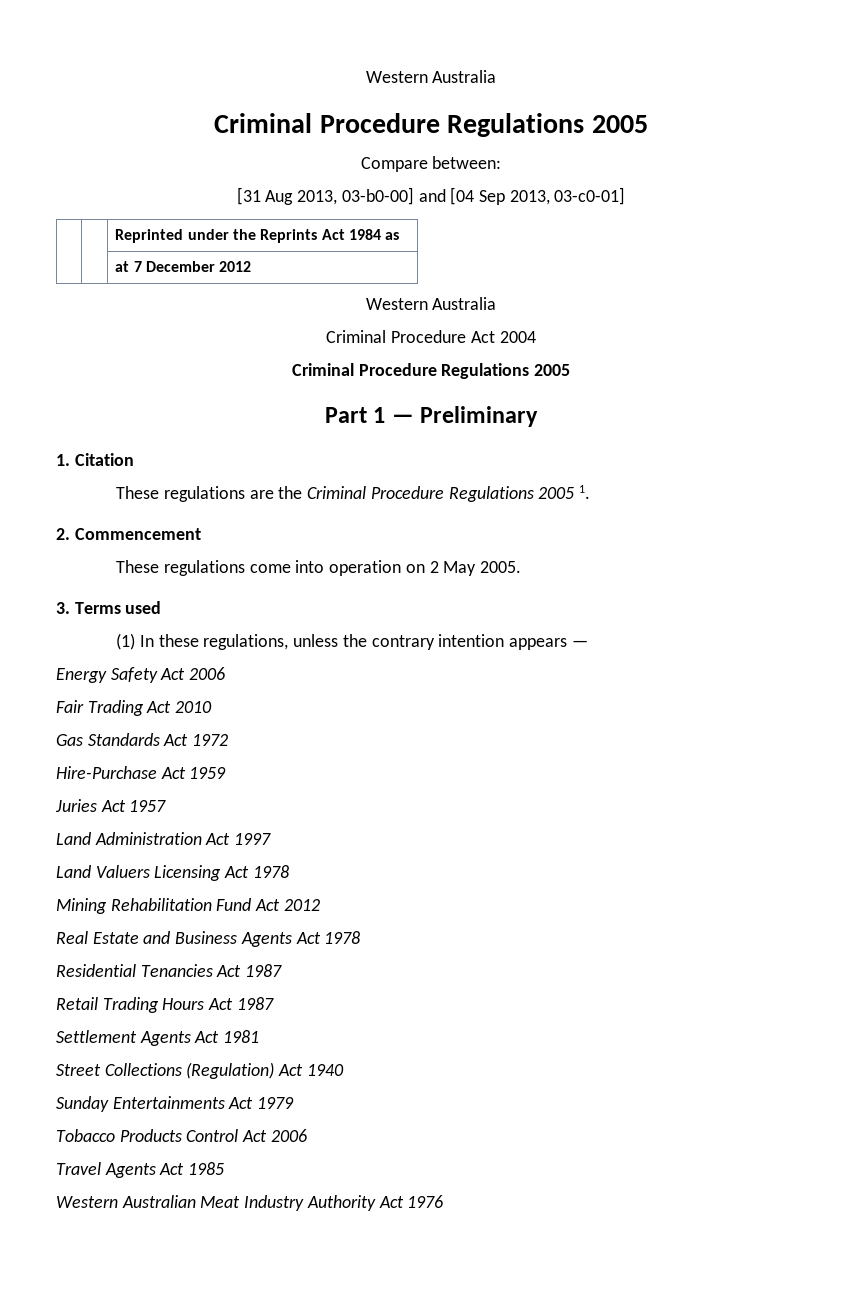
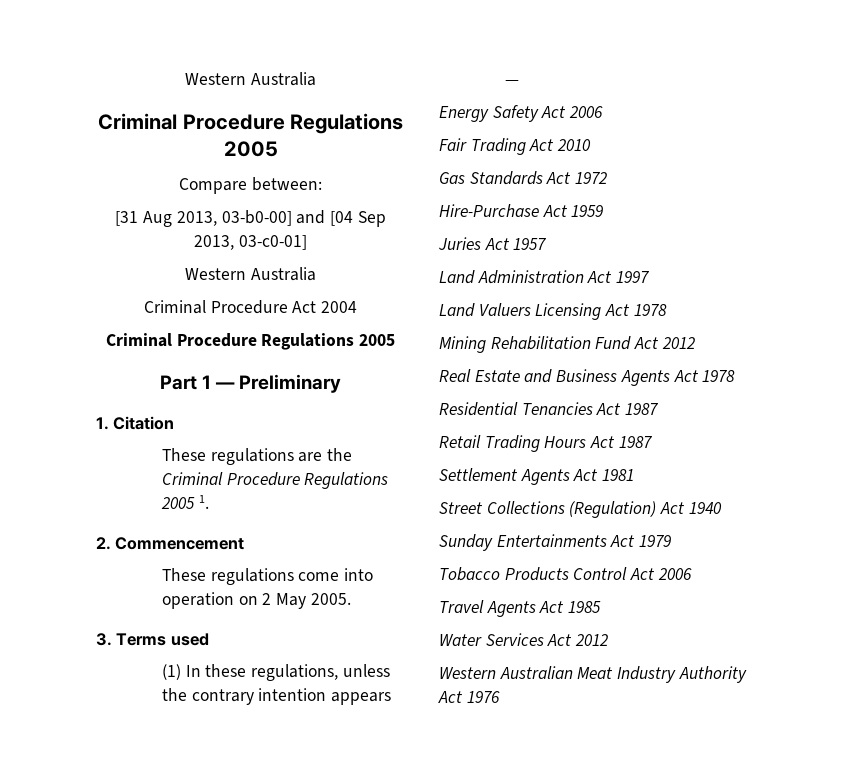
- | | Reprinted under the Reprints Act 1984 as
- | | at 7 December 2012
+ Water Services Act 2012

